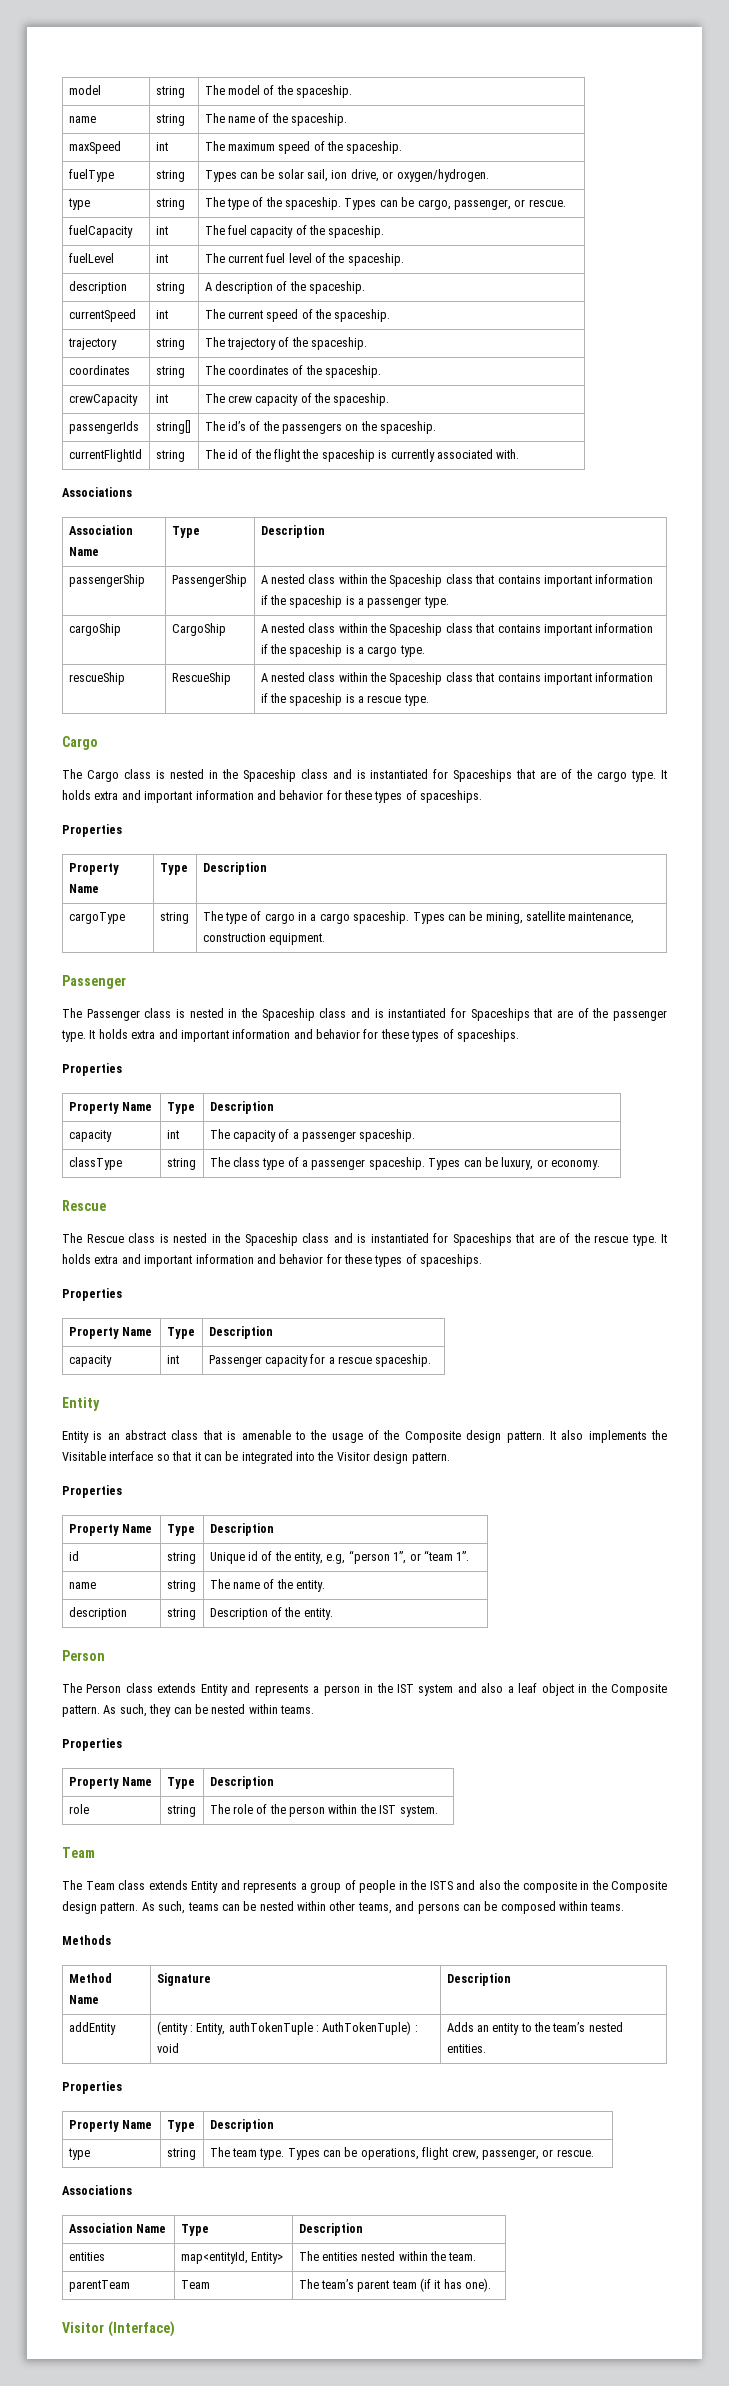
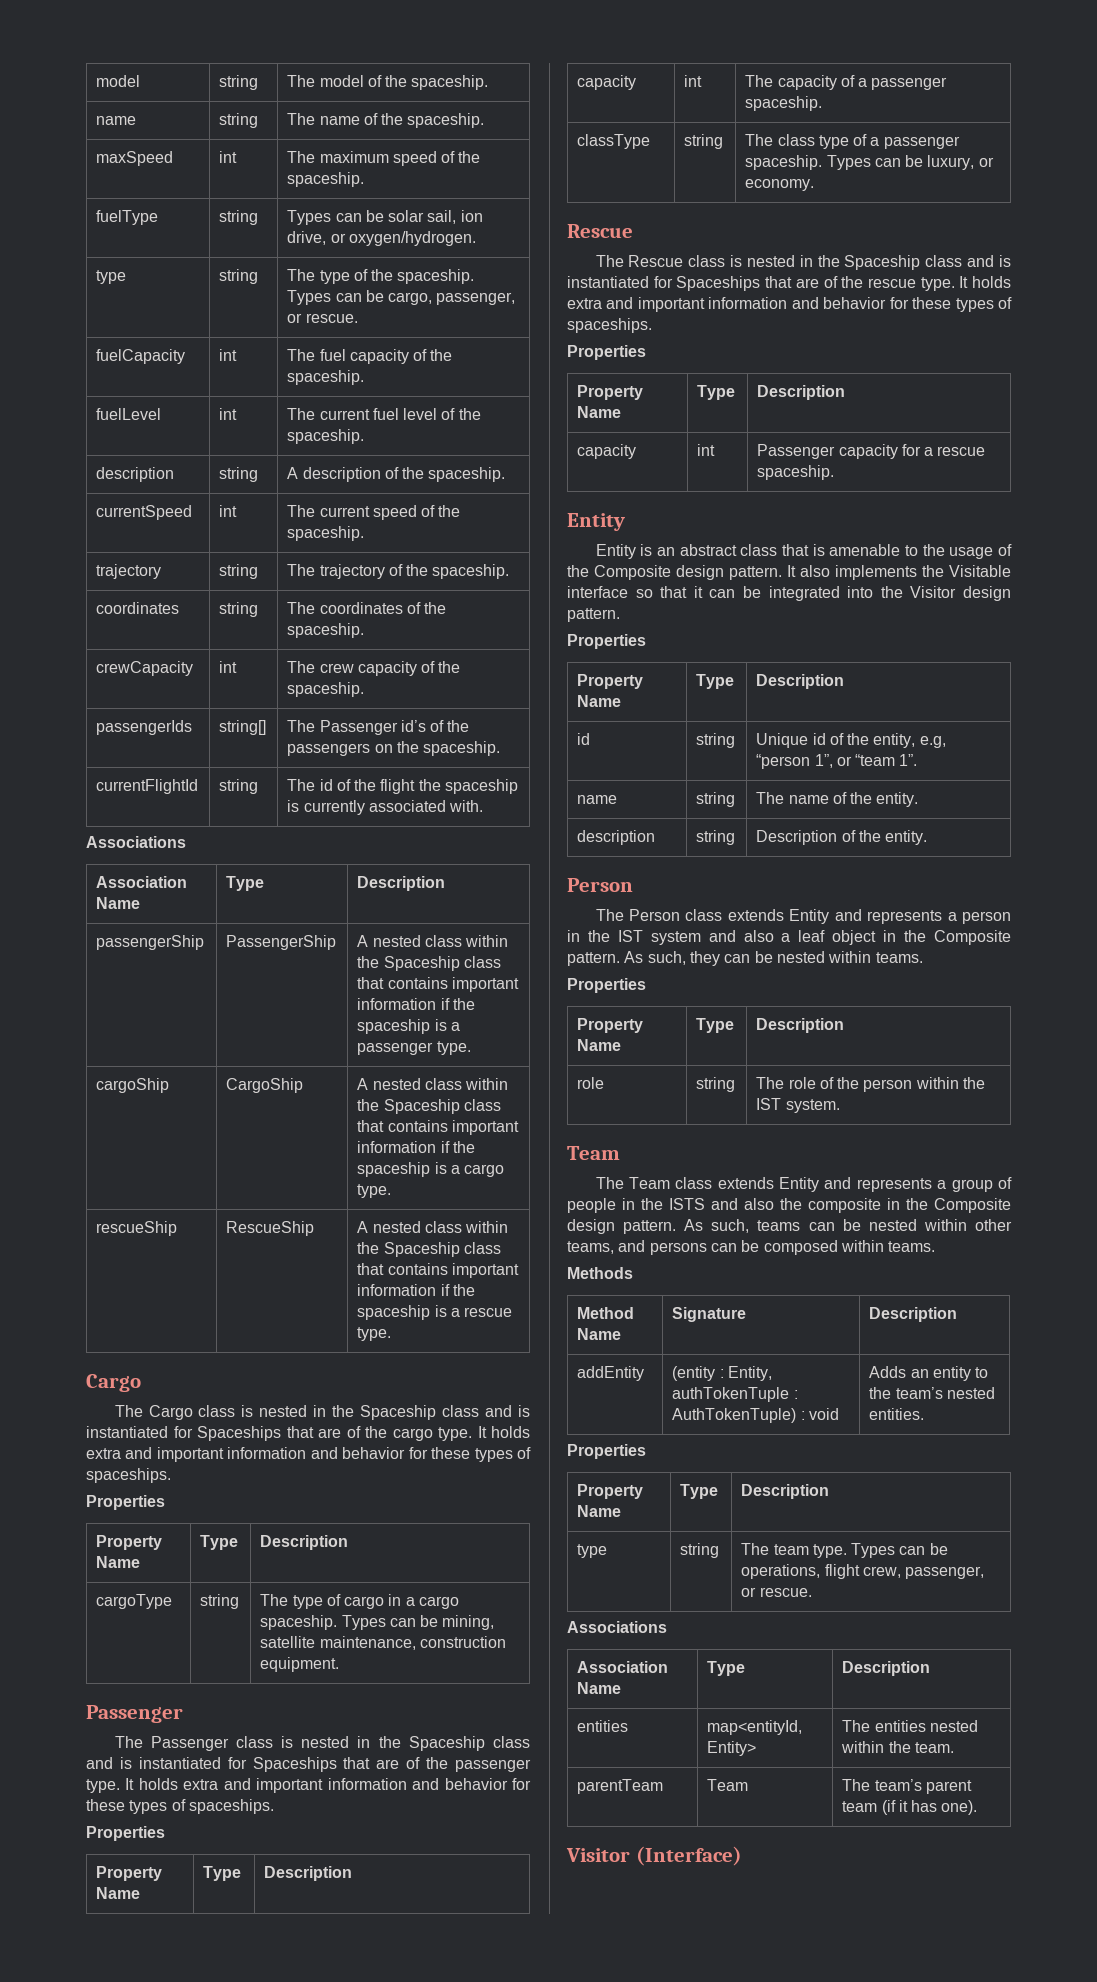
- passengerIds | string[] | The id’s of the passengers on the spaceship.
+ passengerIds | string[] | The Passenger id’s of the passengers on the spaceship.

